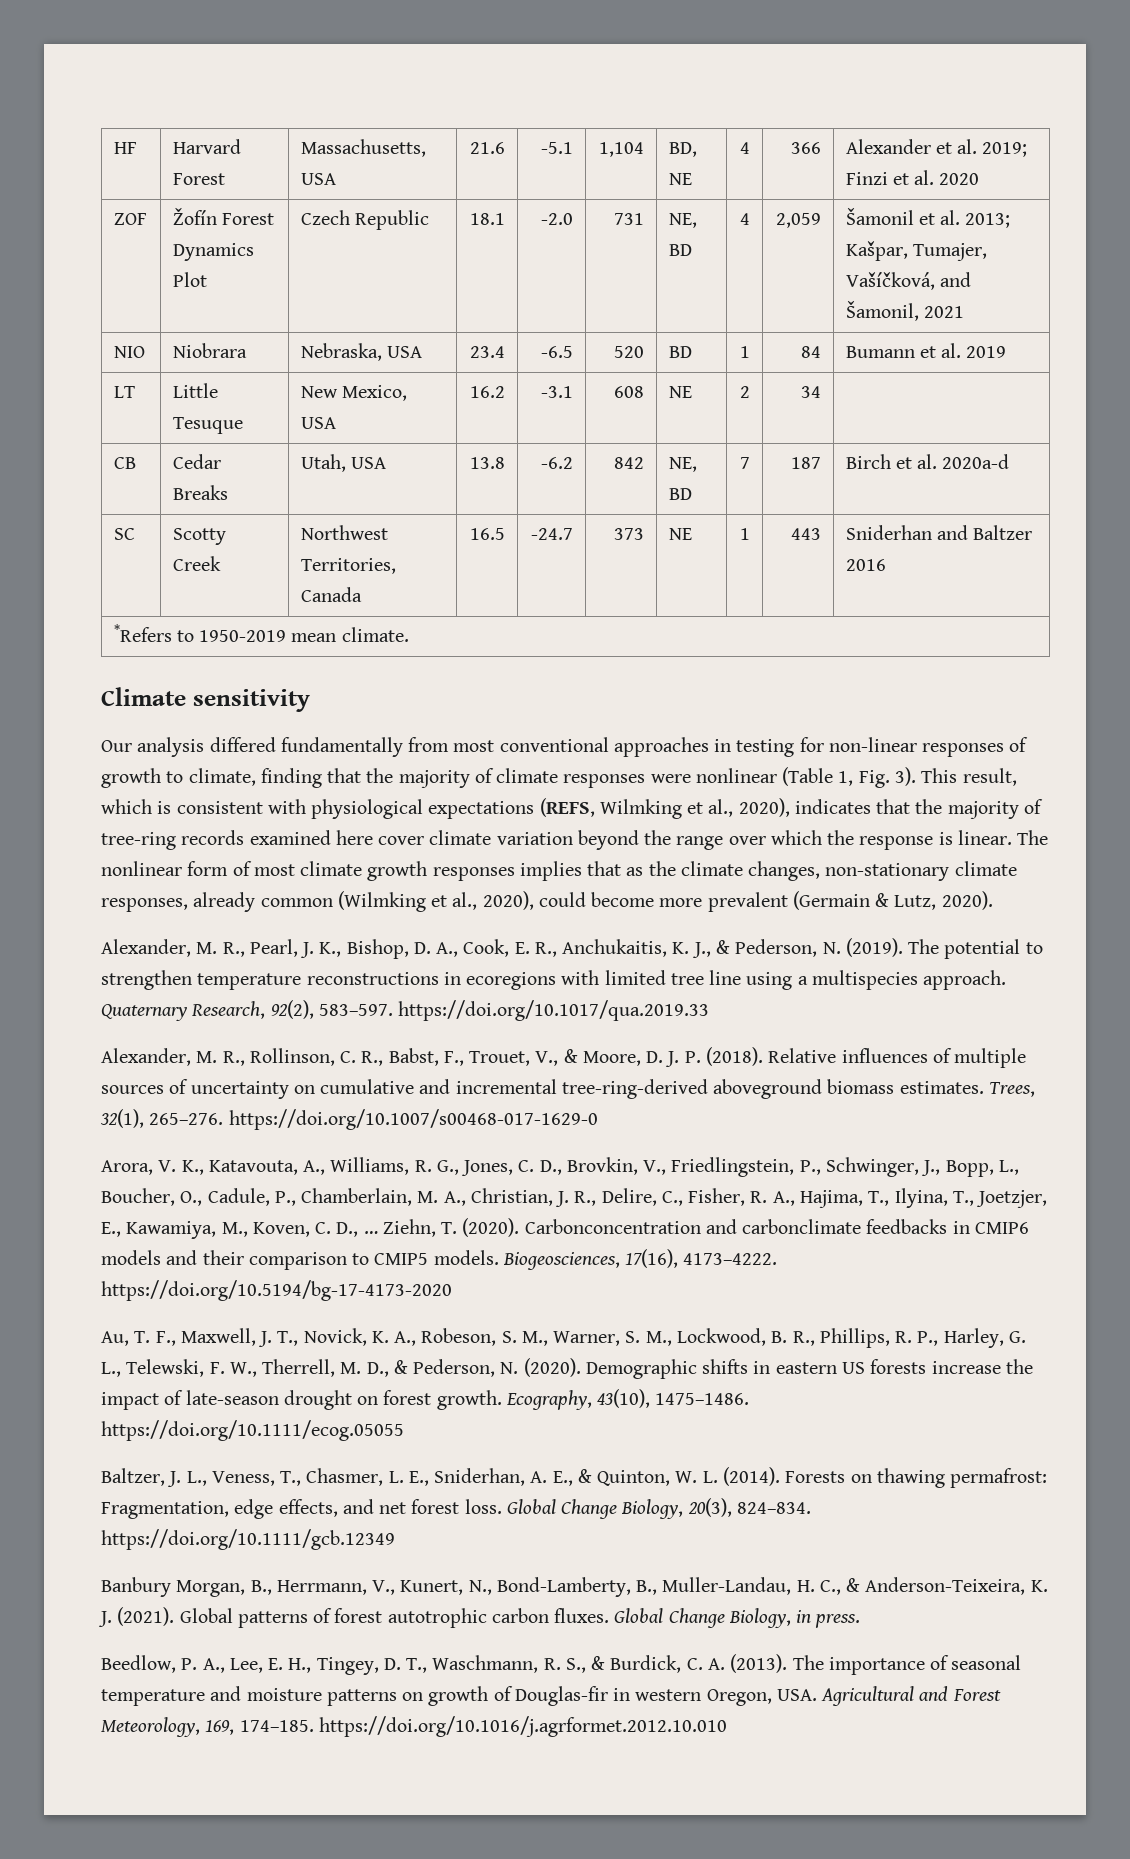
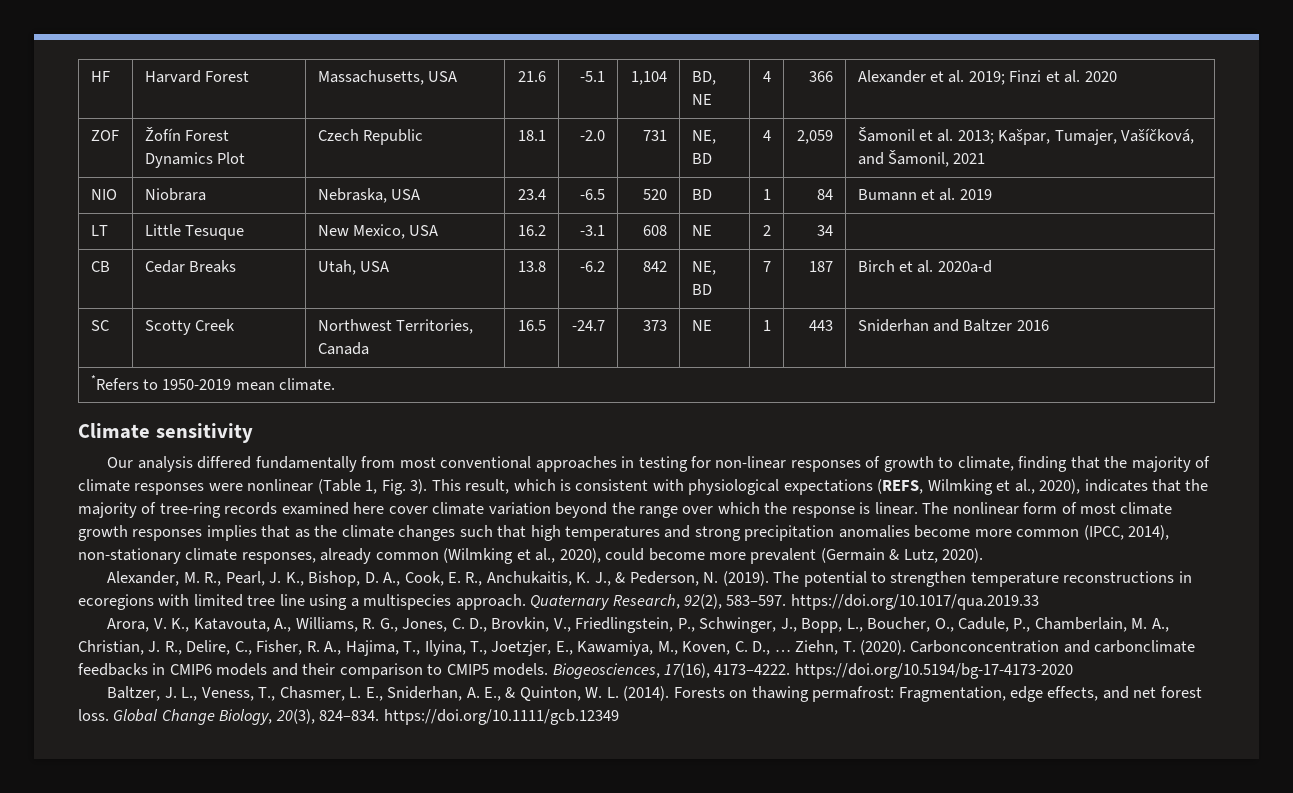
- The nonlinear form of most climate growth responses implies that as the climate changes, non-stationary climate responses, already common (Wilmking et al., 2020), could become more prevalent (Germain & Lutz, 2020).
+ The nonlinear form of most climate growth responses implies that as the climate changes such that high temperatures and strong precipitation anomalies become more common (IPCC, 2014), non-stationary climate responses, already common (Wilmking et al., 2020), could become more prevalent (Germain & Lutz, 2020).
- Alexander, M. R., Rollinson, C. R., Babst, F., Trouet, V., & Moore, D. J. P. (2018). Relative influences of multiple sources of uncertainty on cumulative and incremental tree-ring-derived aboveground biomass estimates. Trees, 32(1), 265–276. https://doi.org/10.1007/s00468-017-1629-0
- Au, T. F., Maxwell, J. T., Novick, K. A., Robeson, S. M., Warner, S. M., Lockwood, B. R., Phillips, R. P., Harley, G. L., Telewski, F. W., Therrell, M. D., & Pederson, N. (2020). Demographic shifts in eastern US forests increase the impact of late-season drought on forest growth. Ecography, 43(10), 1475–1486. https://doi.org/10.1111/ecog.05055
- Banbury Morgan, B., Herrmann, V., Kunert, N., Bond-Lamberty, B., Muller-Landau, H. C., & Anderson-Teixeira, K. J. (2021). Global patterns of forest autotrophic carbon fluxes. Global Change Biology, in press.
- Beedlow, P. A., Lee, E. H., Tingey, D. T., Waschmann, R. S., & Burdick, C. A. (2013). The importance of seasonal temperature and moisture patterns on growth of Douglas-fir in western Oregon, USA. Agricultural and Forest Meteorology, 169, 174–185. https://doi.org/10.1016/j.agrformet.2012.10.010

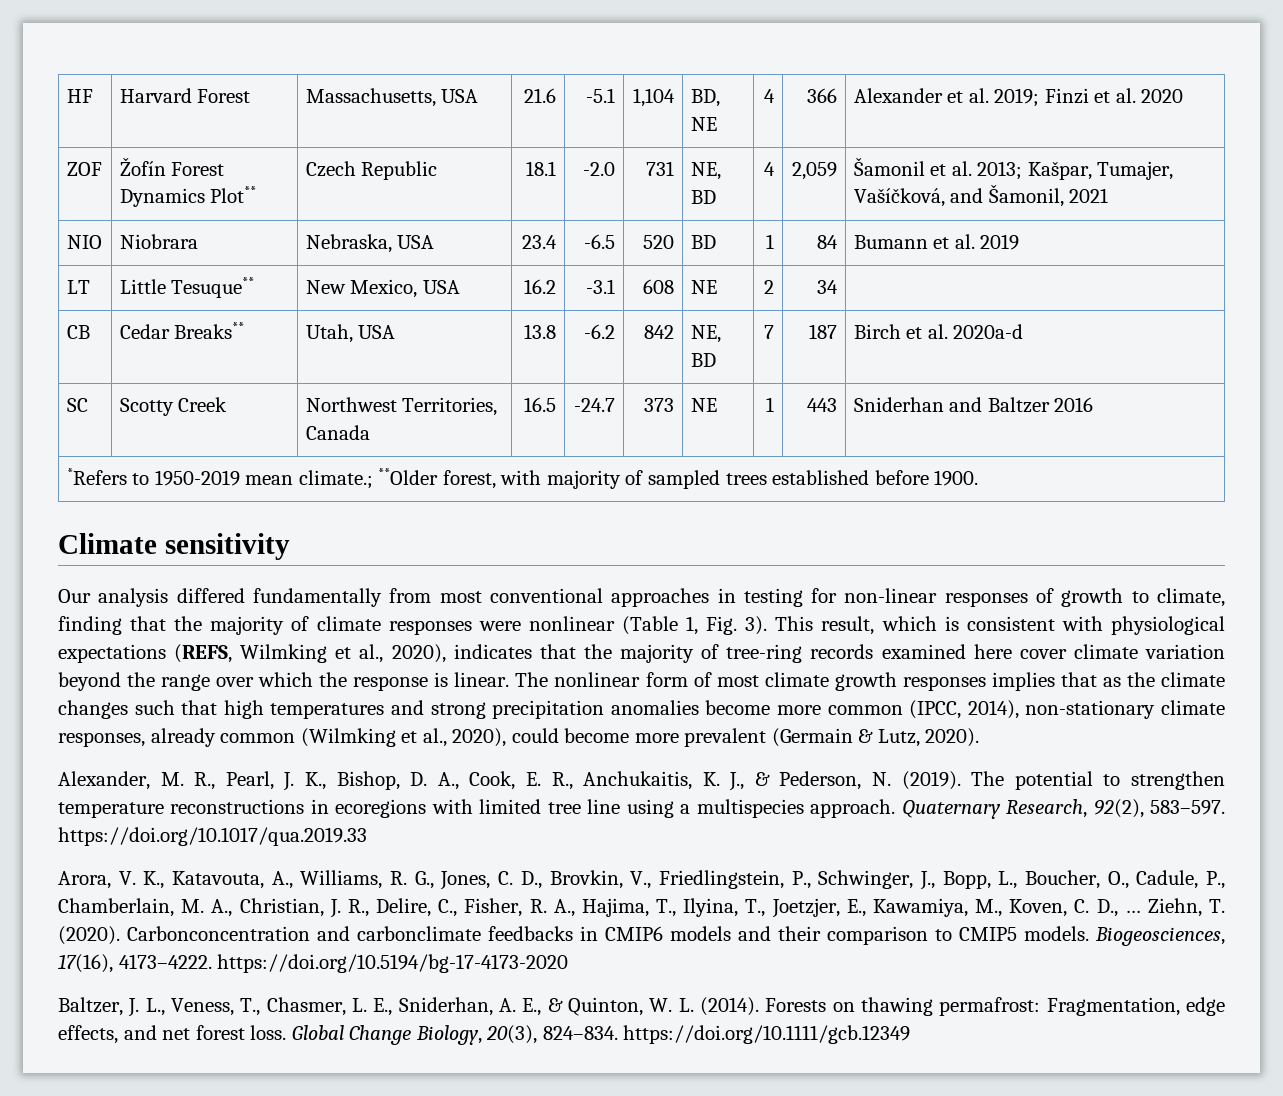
- ZOF | Žofín Forest Dynamics Plot | Czech Republic | 18.1 | -2.0 | 731 | NE, BD | 4 | 2,059 | Šamonil et al. 2013; Kašpar, Tumajer, Vašíčková, and Šamonil, 2021
+ ZOF | Žofín Forest Dynamics Plot** | Czech Republic | 18.1 | -2.0 | 731 | NE, BD | 4 | 2,059 | Šamonil et al. 2013; Kašpar, Tumajer, Vašíčková, and Šamonil, 2021
- LT | Little Tesuque | New Mexico, USA | 16.2 | -3.1 | 608 | NE | 2 | 34 |
+ LT | Little Tesuque** | New Mexico, USA | 16.2 | -3.1 | 608 | NE | 2 | 34 |
- CB | Cedar Breaks | Utah, USA | 13.8 | -6.2 | 842 | NE, BD | 7 | 187 | Birch et al. 2020a-d
+ CB | Cedar Breaks** | Utah, USA | 13.8 | -6.2 | 842 | NE, BD | 7 | 187 | Birch et al. 2020a-d
- *Refers to 1950-2019 mean climate.
+ *Refers to 1950-2019 mean climate.; **Older forest, with majority of sampled trees established before 1900.

